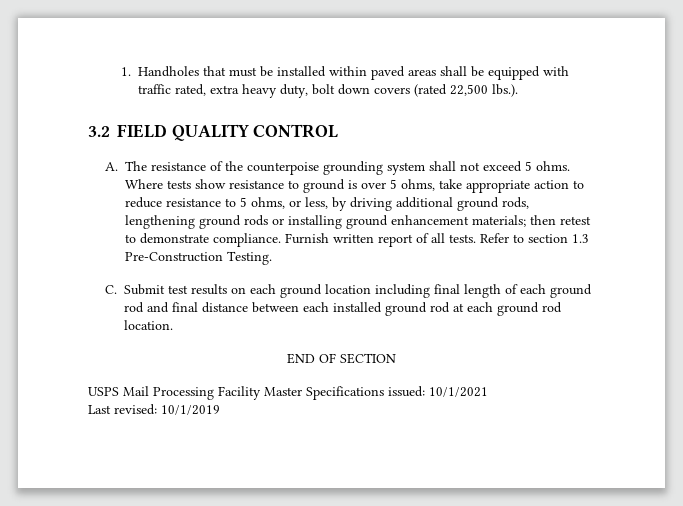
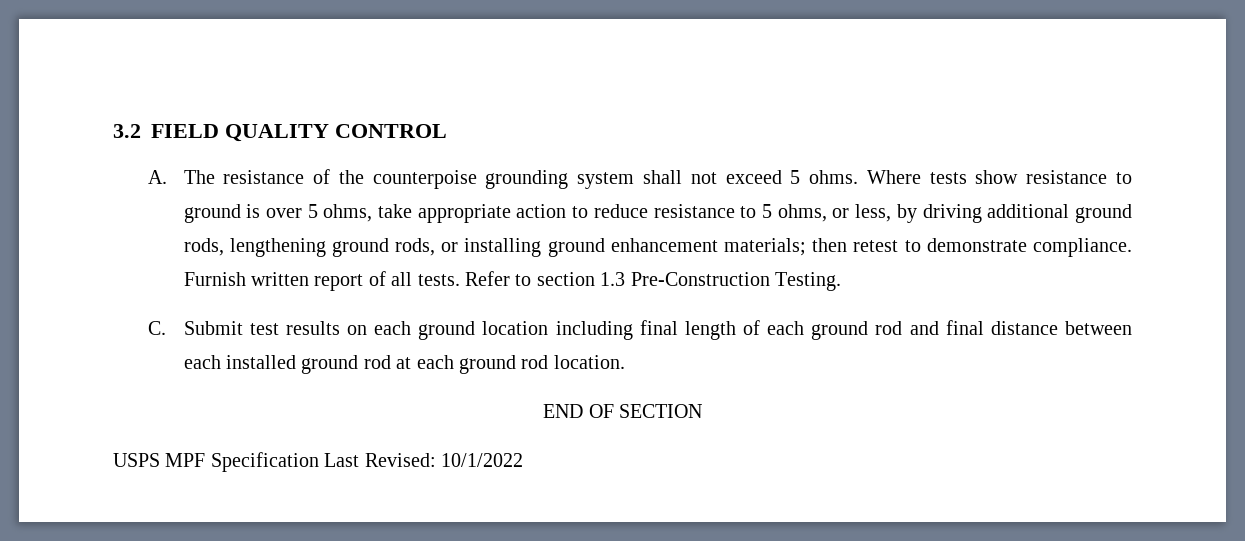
- 1. Handholes that must be installed within paved areas shall be equipped with traffic rated, extra heavy duty, bolt down covers (rated 22,500 lbs.).
- Where tests show resistance to ground is over 5 ohms, take appropriate action to reduce resistance to 5 ohms, or less, by driving additional ground rods, lengthening ground rods or installing ground enhancement materials; then retest to demonstrate compliance.
+ Where tests show resistance to ground is over 5 ohms, take appropriate action to reduce resistance to 5 ohms, or less, by driving additional ground rods, lengthening ground rods, or installing ground enhancement materials; then retest to demonstrate compliance.
- USPS Mail Processing Facility Master Specifications issued: 10/1/2021
- Last revised: 10/1/2019
+ USPS MPF Specification Last Revised: 10/1/2022

